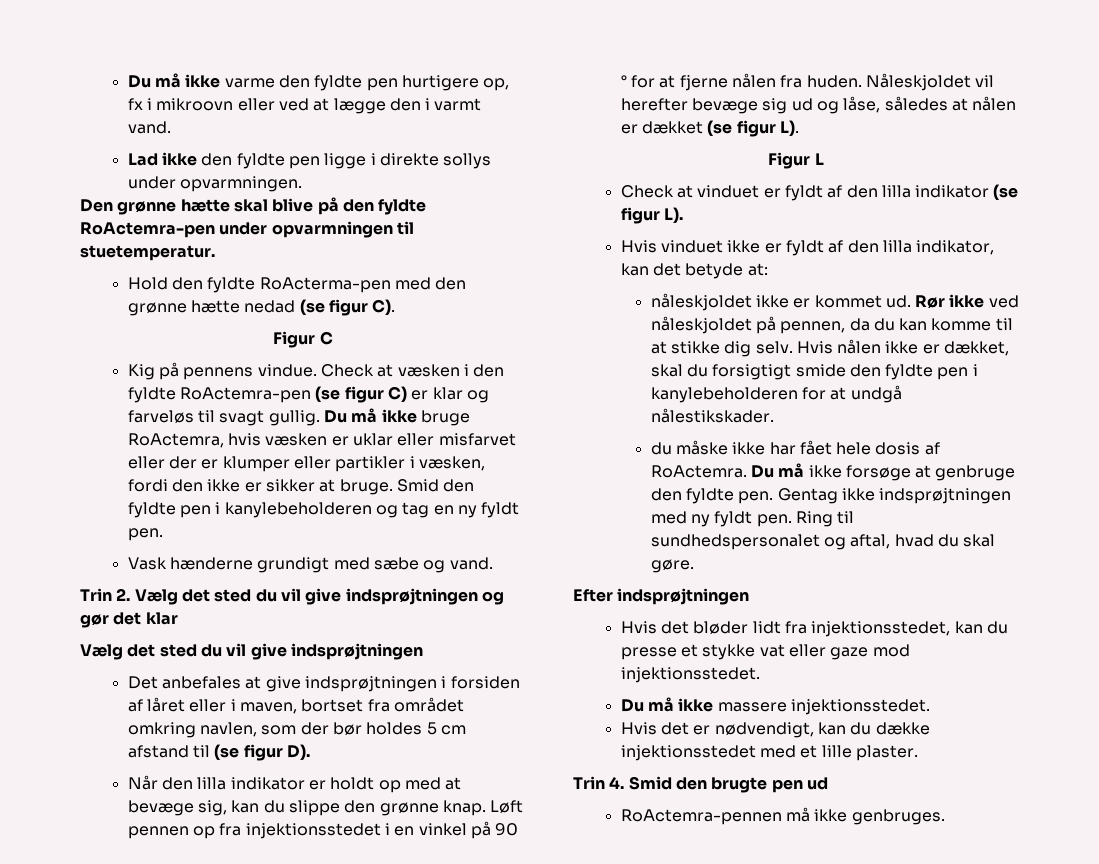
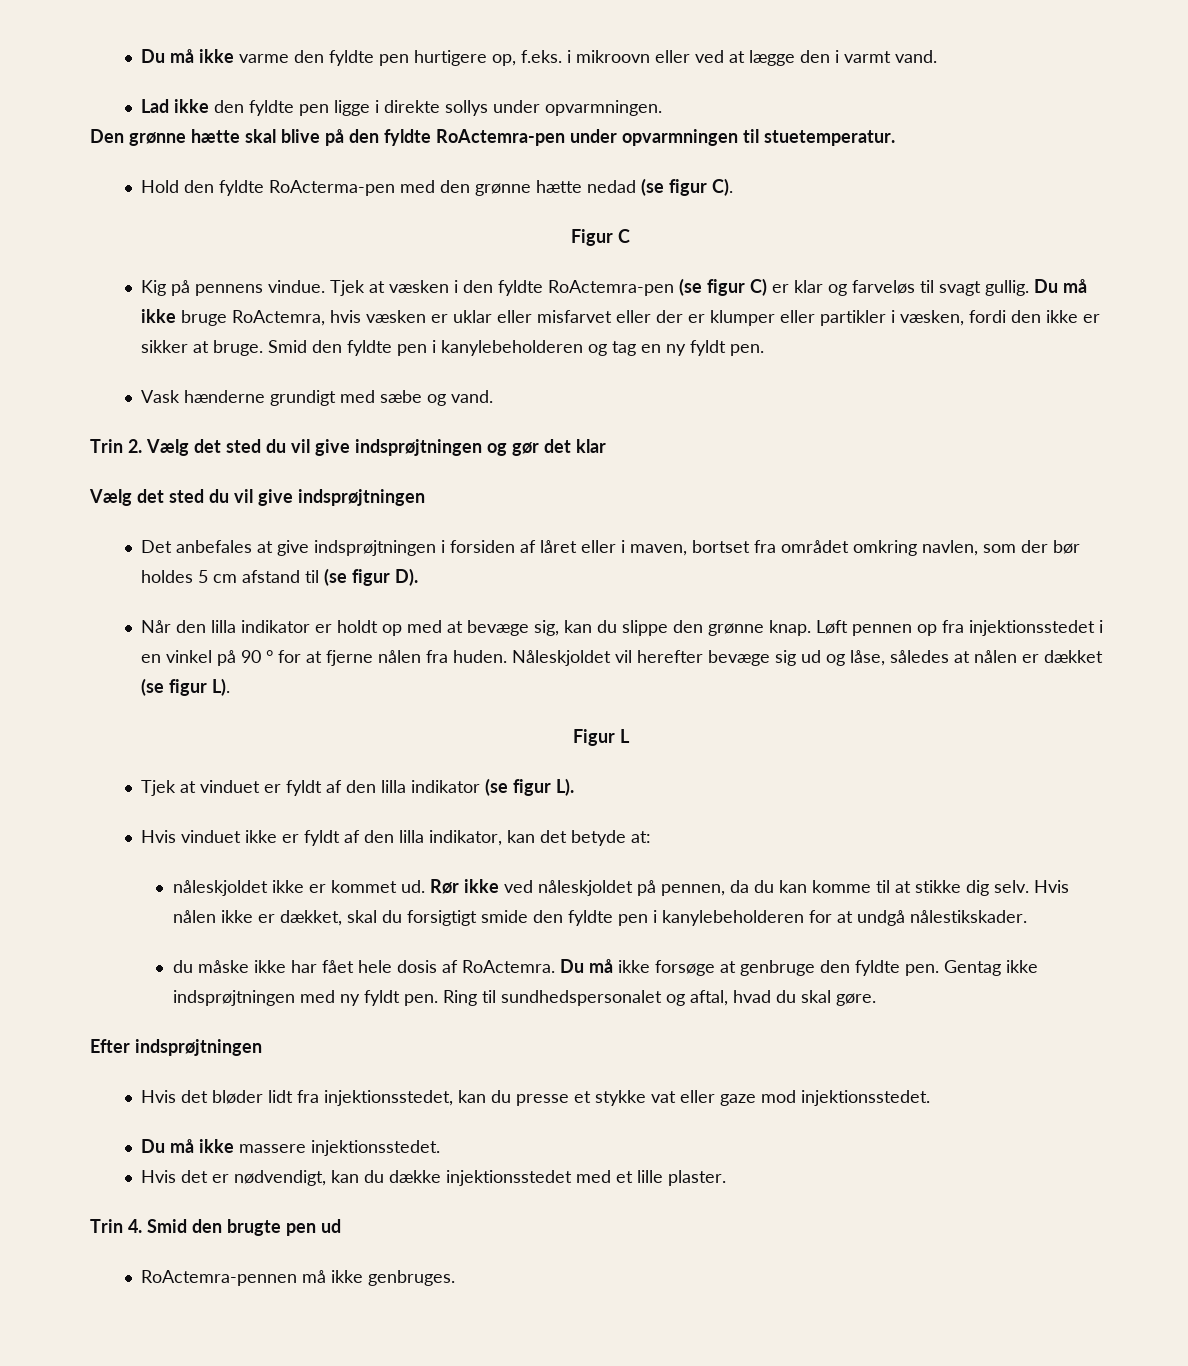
- Du må ikke varme den fyldte pen hurtigere op, fx i mikroovn eller ved at lægge den i varmt vand.
+ Du må ikke varme den fyldte pen hurtigere op, f.eks. i mikroovn eller ved at lægge den i varmt vand.
- Check at væsken i den fyldte RoActemra-pen (se figur C) er klar og farveløs til svagt gullig.
+ Tjek at væsken i den fyldte RoActemra-pen (se figur C) er klar og farveløs til svagt gullig.
- Check at vinduet er fyldt af den lilla indikator (se figur L).
+ Tjek at vinduet er fyldt af den lilla indikator (se figur L).

